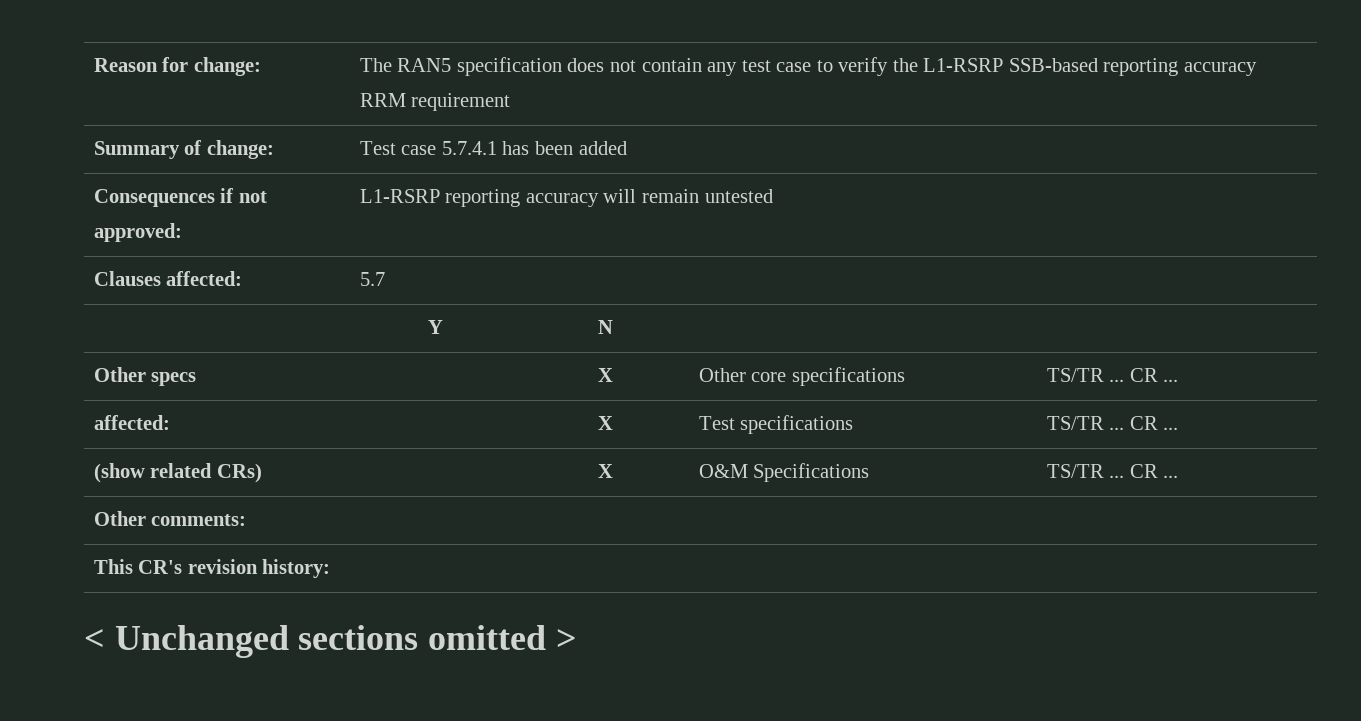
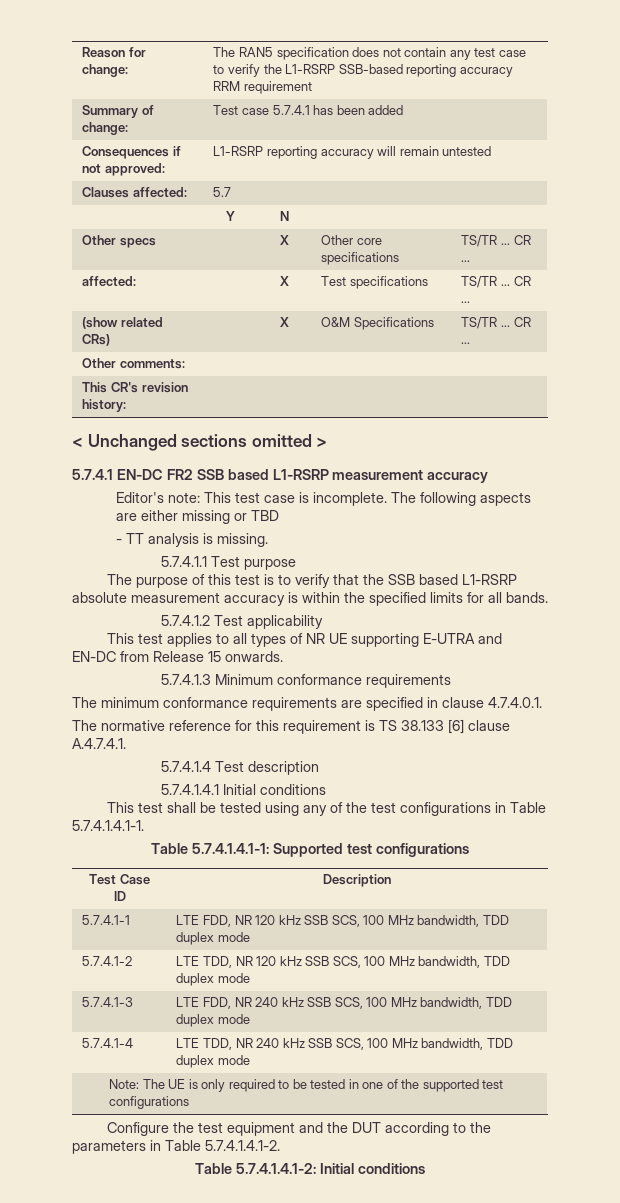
+ 5.7.4.1 EN-DC FR2 SSB based L1-RSRP measurement accuracy
+ Editor's note: This test case is incomplete. The following aspects are either missing or TBD
+ - TT analysis is missing.
+ 5.7.4.1.1 Test purpose
+ The purpose of this test is to verify that the SSB based L1-RSRP absolute measurement accuracy is within the specified limits for all bands.
+ 5.7.4.1.2 Test applicability
+ This test applies to all types of NR UE supporting E-UTRA and EN-DC from Release 15 onwards.
+ 5.7.4.1.3 Minimum conformance requirements
+ The minimum conformance requirements are specified in clause 4.7.4.0.1.
+ The normative reference for this requirement is TS 38.133 [6] clause A.4.7.4.1.
+ 5.7.4.1.4 Test description
+ 5.7.4.1.4.1 Initial conditions
+ This test shall be tested using any of the test configurations in Table 5.7.4.1.4.1-1.
+ Table 5.7.4.1.4.1-1: Supported test configurations
+ Test Case ID | Description
+ 5.7.4.1-1 | LTE FDD, NR 120 kHz SSB SCS, 100 MHz bandwidth, TDD duplex mode
+ 5.7.4.1-2 | LTE TDD, NR 120 kHz SSB SCS, 100 MHz bandwidth, TDD duplex mode
+ 5.7.4.1-3 | LTE FDD, NR 240 kHz SSB SCS, 100 MHz bandwidth, TDD duplex mode
+ 5.7.4.1-4 | LTE TDD, NR 240 kHz SSB SCS, 100 MHz bandwidth, TDD duplex mode
+ Note: The UE is only required to be tested in one of the supported test configurations
+ Configure the test equipment and the DUT according to the parameters in Table 5.7.4.1.4.1-2.
+ Table 5.7.4.1.4.1-2: Initial conditions

